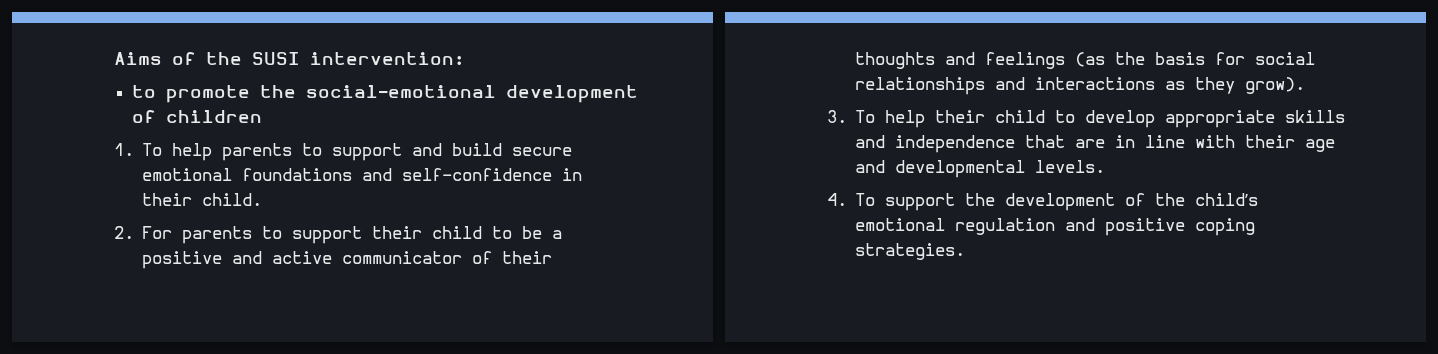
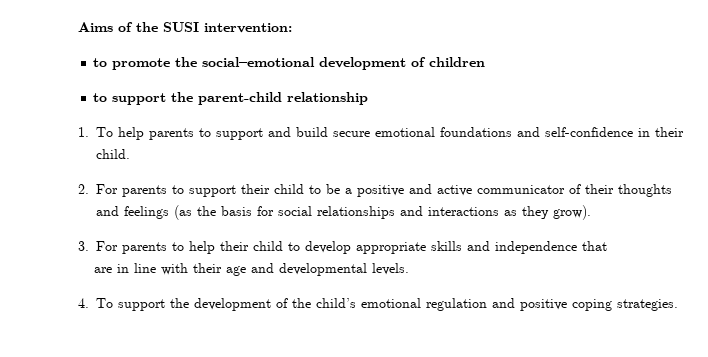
+ to support the parent-child relationship
- 3. To help their child to develop appropriate skills and independence that are in line with their age and developmental levels.
+ 3. For parents to help their child to develop appropriate skills and independence that
+ are in line with their age and developmental levels.

